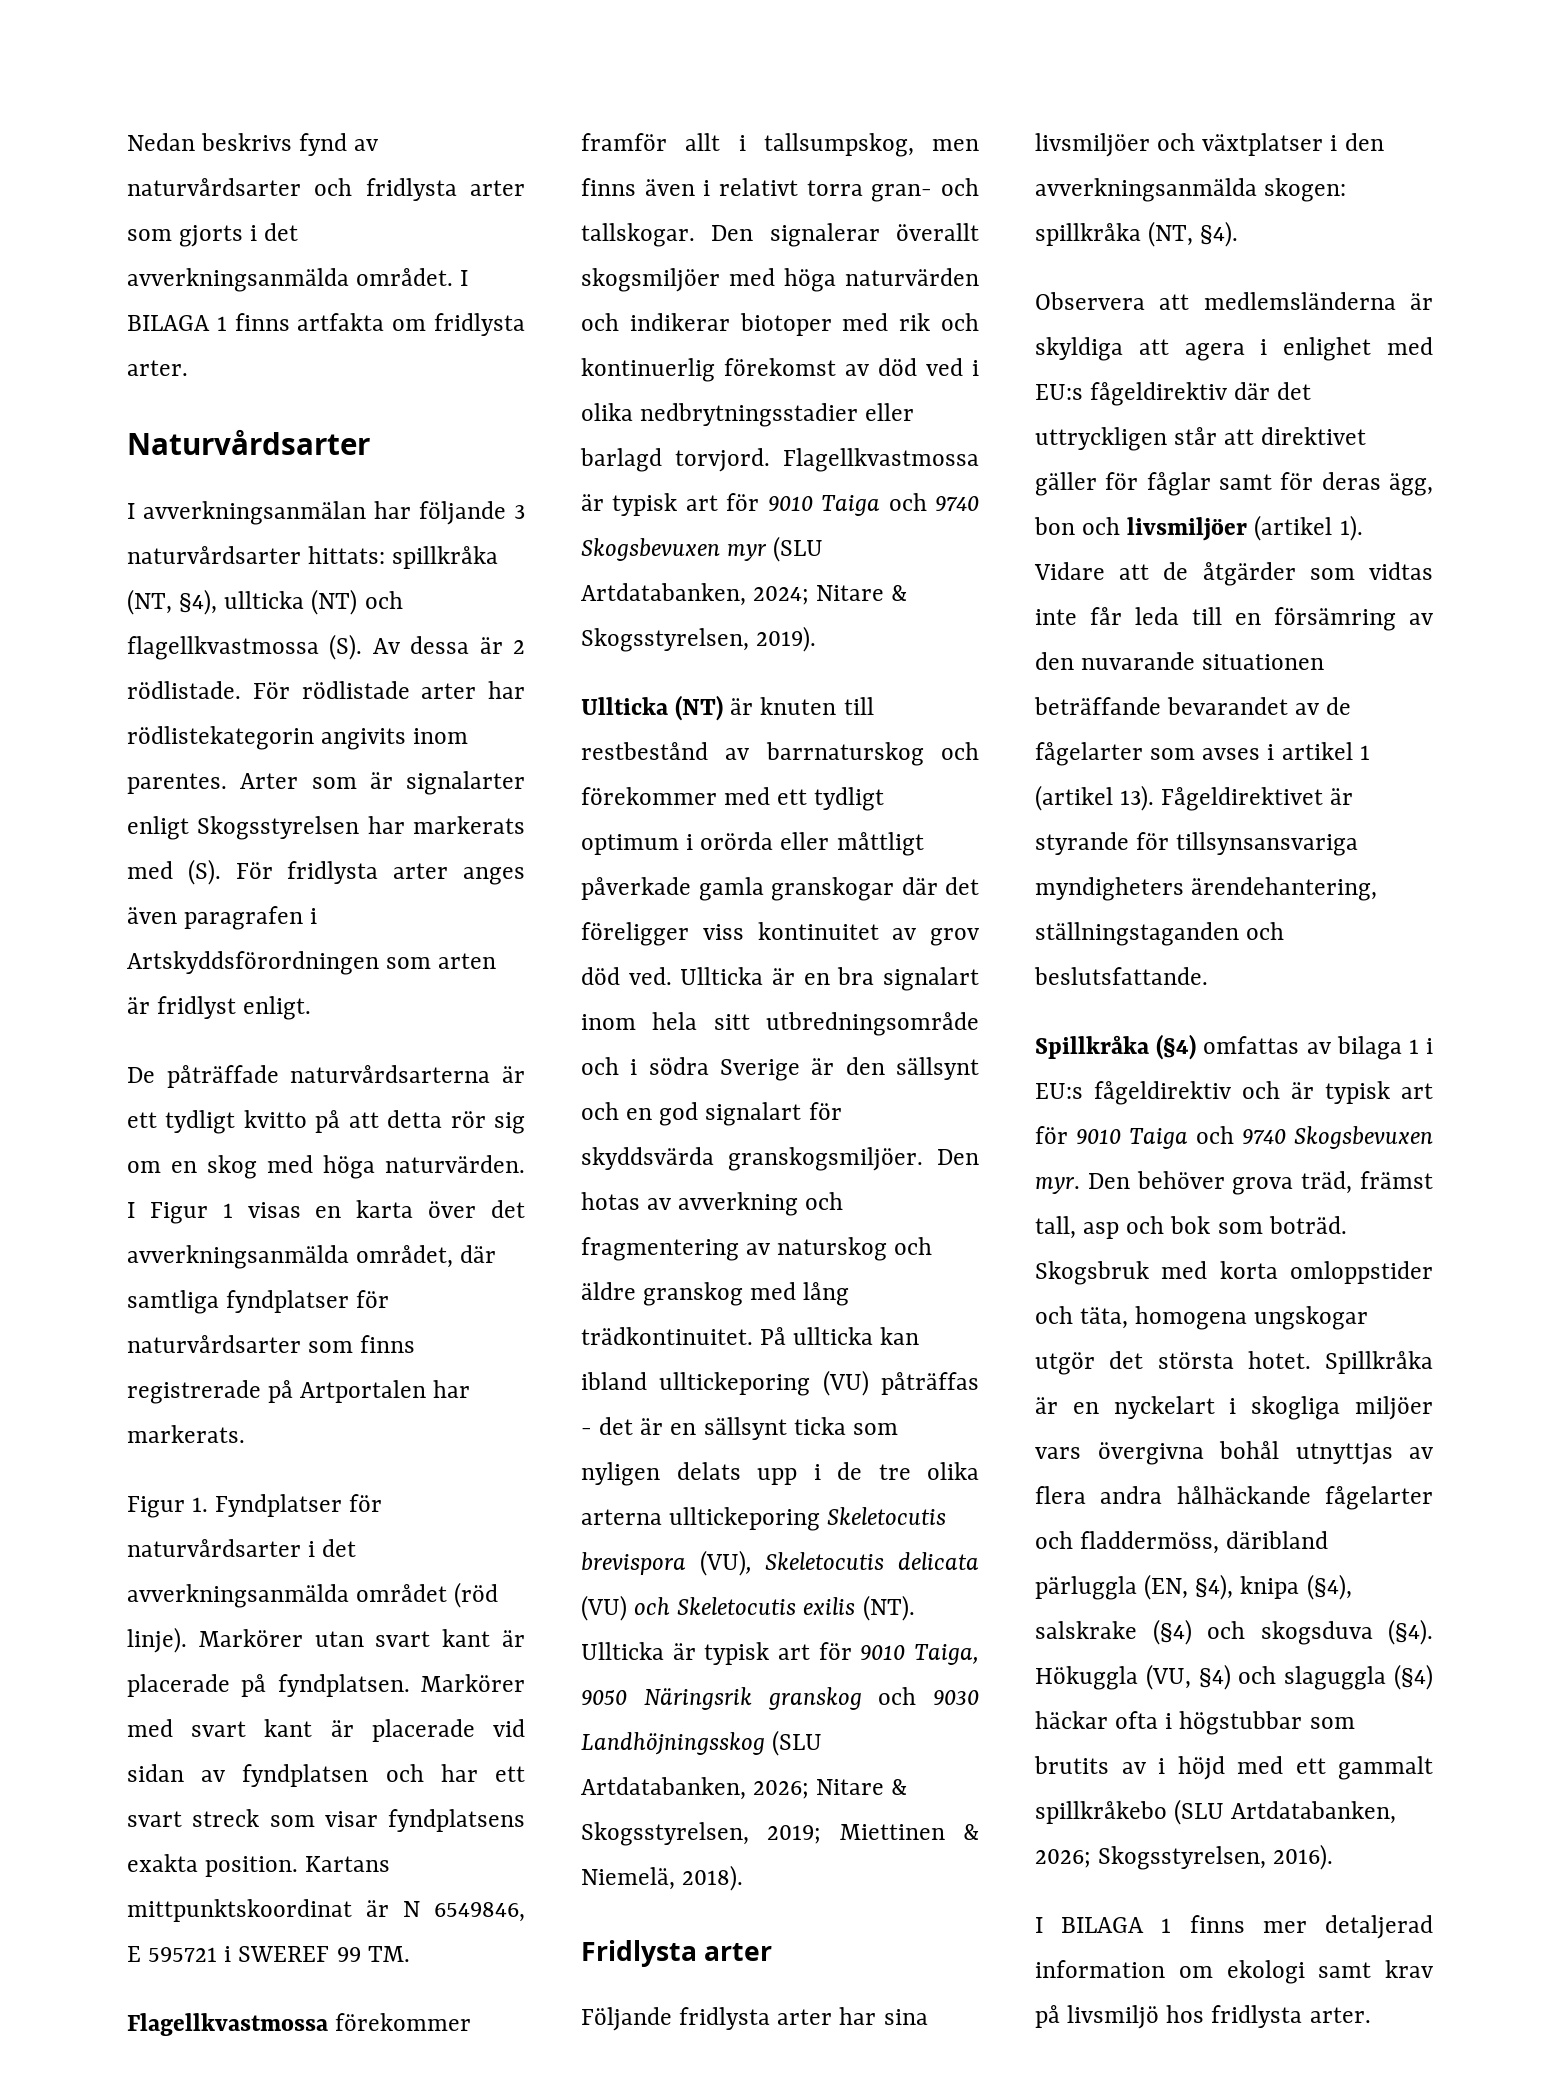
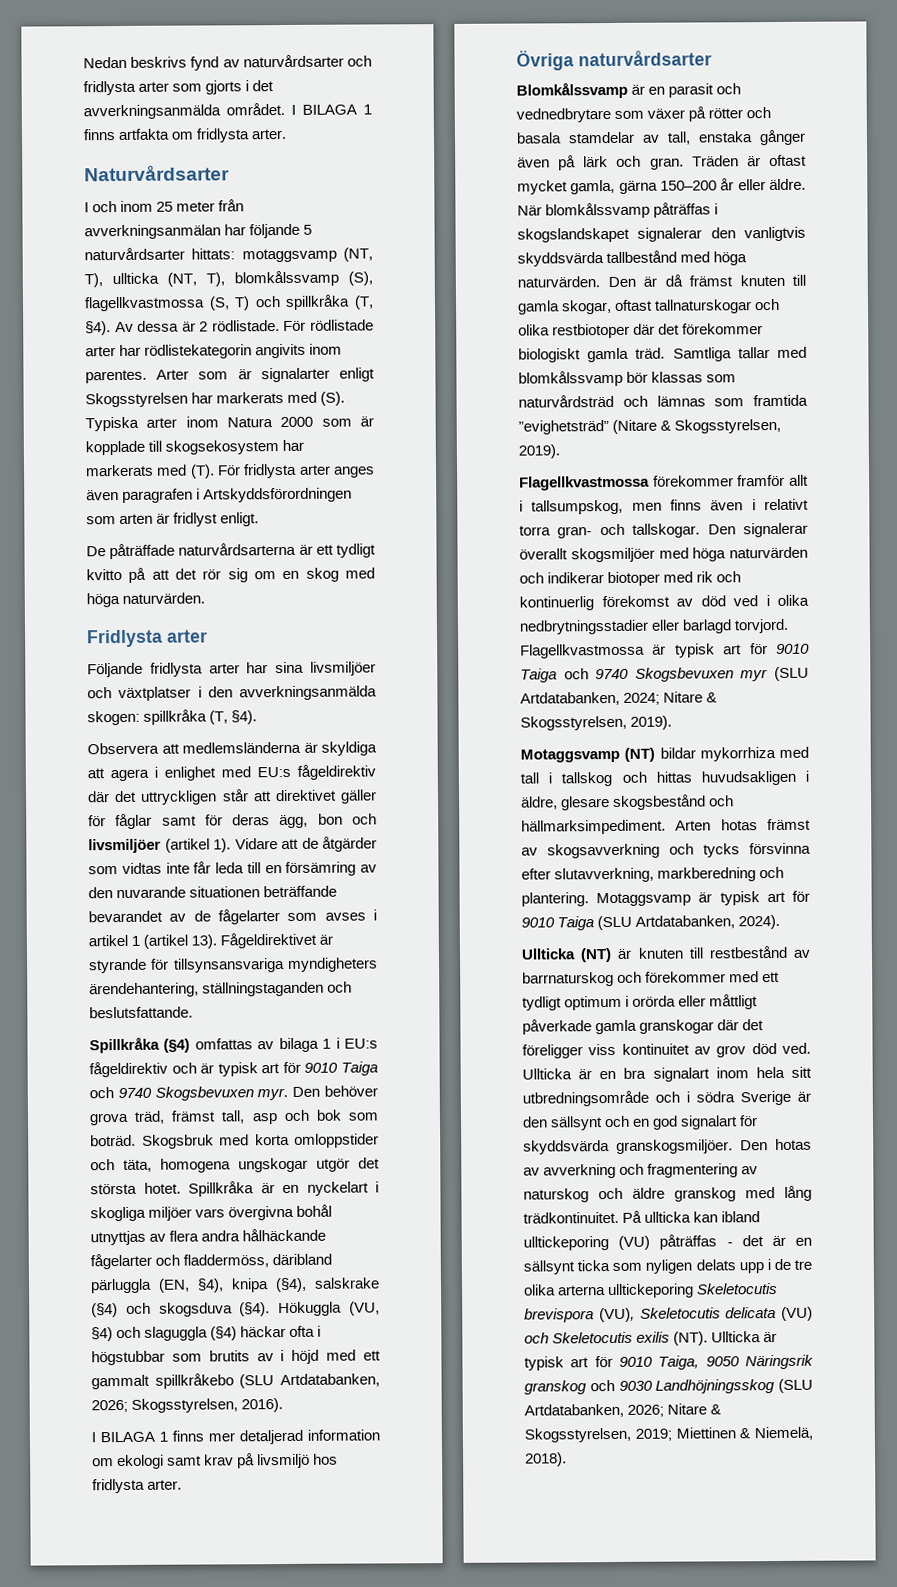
- I avverkningsanmälan har följande 3 naturvårdsarter hittats: spillkråka (NT, §4), ullticka (NT) och flagellkvastmossa (S). Av dessa är 2 rödlistade.
+ I och inom 25 meter från avverkningsanmälan har följande 5 naturvårdsarter hittats: motaggsvamp (NT, T), ullticka (NT, T), blomkålssvamp (S), flagellkvastmossa (S, T) och spillkråka (T, §4). Av dessa är 2 rödlistade.
- Arter som är signalarter enligt Skogsstyrelsen har markerats med (S). För fridlysta arter anges även paragrafen i Artskyddsförordningen som arten är fridlyst enligt.
+ Arter som är signalarter enligt Skogsstyrelsen har markerats med (S). Typiska arter inom Natura 2000 som är kopplade till skogsekosystem har markerats med (T). För fridlysta arter anges även paragrafen i Artskyddsförordningen som arten är fridlyst enligt.
- De påträffade naturvårdsarterna är ett tydligt kvitto på att detta rör sig om en skog med höga naturvärden. I Figur 1 visas en karta över det avverkningsanmälda området, där samtliga fyndplatser för naturvårdsarter som finns registrerade på Artportalen har markerats.
- Figur 1. Fyndplatser för naturvårdsarter i det avverkningsanmälda området (röd linje). Markörer utan svart kant är placerade på fyndplatsen. Markörer med svart kant är placerade vid sidan av fyndplatsen och har ett svart streck som visar fyndplatsens exakta position. Kartans mittpunktskoordinat är N 6549846, E 595721 i SWEREF 99 TM.
- Flagellkvastmossa förekommer framför allt i tallsumpskog, men finns även i relativt torra gran- och tallskogar. Den signalerar överallt skogsmiljöer med höga naturvärden och indikerar biotoper med rik och kontinuerlig förekomst av död ved i olika nedbrytningsstadier eller barlagd torvjord. Flagellkvastmossa är typisk art för 9010 Taiga och 9740 Skogsbevuxen myr (SLU Artdatabanken, 2024; Nitare & Skogsstyrelsen, 2019).
- Ullticka (NT) är knuten till restbestånd av barrnaturskog och förekommer med ett tydligt optimum i orörda eller måttligt påverkade gamla granskogar där det föreligger viss kontinuitet av grov död ved. Ullticka är en bra signalart inom hela sitt utbredningsområde och i södra Sverige är den sällsynt och en god signalart för skyddsvärda granskogsmiljöer. Den hotas av avverkning och fragmentering av naturskog och äldre granskog med lång trädkontinuitet. På ullticka kan ibland ulltickeporing (VU) påträffas - det är en sällsynt ticka som nyligen delats upp i de tre olika arterna ulltickeporing Skeletocutis brevispora (VU), Skeletocutis delicata (VU) och Skeletocutis exilis (NT). Ullticka är typisk art för 9010 Taiga, 9050 Näringsrik granskog och 9030 Landhöjningsskog (SLU Artdatabanken, 2026; Nitare & Skogsstyrelsen, 2019; Miettinen & Niemelä, 2018).
+ De påträffade naturvårdsarterna är ett tydligt kvitto på att det rör sig om en skog med höga naturvärden.
- Följande fridlysta arter har sina livsmiljöer och växtplatser i den avverkningsanmälda skogen: spillkråka (NT, §4).
+ Följande fridlysta arter har sina livsmiljöer och växtplatser i den avverkningsanmälda skogen: spillkråka (T, §4).
+ Övriga naturvårdsarter
+ Blomkålssvamp är en parasit och vednedbrytare som växer på rötter och basala stamdelar av tall, enstaka gånger även på lärk och gran. Träden är oftast mycket gamla, gärna 150–200 år eller äldre. När blomkålssvamp påträffas i skogslandskapet signalerar den vanligtvis skyddsvärda tallbestånd med höga naturvärden. Den är då främst knuten till gamla skogar, oftast tallnaturskogar och olika restbiotoper där det förekommer biologiskt gamla träd. Samtliga tallar med blomkålssvamp bör klassas som naturvårdsträd och lämnas som framtida ”evighetsträd” (Nitare & Skogsstyrelsen, 2019).
+ Flagellkvastmossa förekommer framför allt i tallsumpskog, men finns även i relativt torra gran- och tallskogar. Den signalerar överallt skogsmiljöer med höga naturvärden och indikerar biotoper med rik och kontinuerlig förekomst av död ved i olika nedbrytningsstadier eller barlagd torvjord. Flagellkvastmossa är typisk art för 9010 Taiga och 9740 Skogsbevuxen myr (SLU Artdatabanken, 2024; Nitare & Skogsstyrelsen, 2019).
+ Motaggsvamp (NT) bildar mykorrhiza med tall i tallskog och hittas huvudsakligen i äldre, glesare skogsbestånd och hällmarksimpediment. Arten hotas främst av skogsavverkning och tycks försvinna efter slutavverkning, markberedning och plantering. Motaggsvamp är typisk art för 9010 Taiga (SLU Artdatabanken, 2024).
+ Ullticka (NT) är knuten till restbestånd av barrnaturskog och förekommer med ett tydligt optimum i orörda eller måttligt påverkade gamla granskogar där det föreligger viss kontinuitet av grov död ved. Ullticka är en bra signalart inom hela sitt utbredningsområde och i södra Sverige är den sällsynt och en god signalart för skyddsvärda granskogsmiljöer. Den hotas av avverkning och fragmentering av naturskog och äldre granskog med lång trädkontinuitet. På ullticka kan ibland ulltickeporing (VU) påträffas - det är en sällsynt ticka som nyligen delats upp i de tre olika arterna ulltickeporing Skeletocutis brevispora (VU), Skeletocutis delicata (VU) och Skeletocutis exilis (NT). Ullticka är typisk art för 9010 Taiga, 9050 Näringsrik granskog och 9030 Landhöjningsskog (SLU Artdatabanken, 2026; Nitare & Skogsstyrelsen, 2019; Miettinen & Niemelä, 2018).

